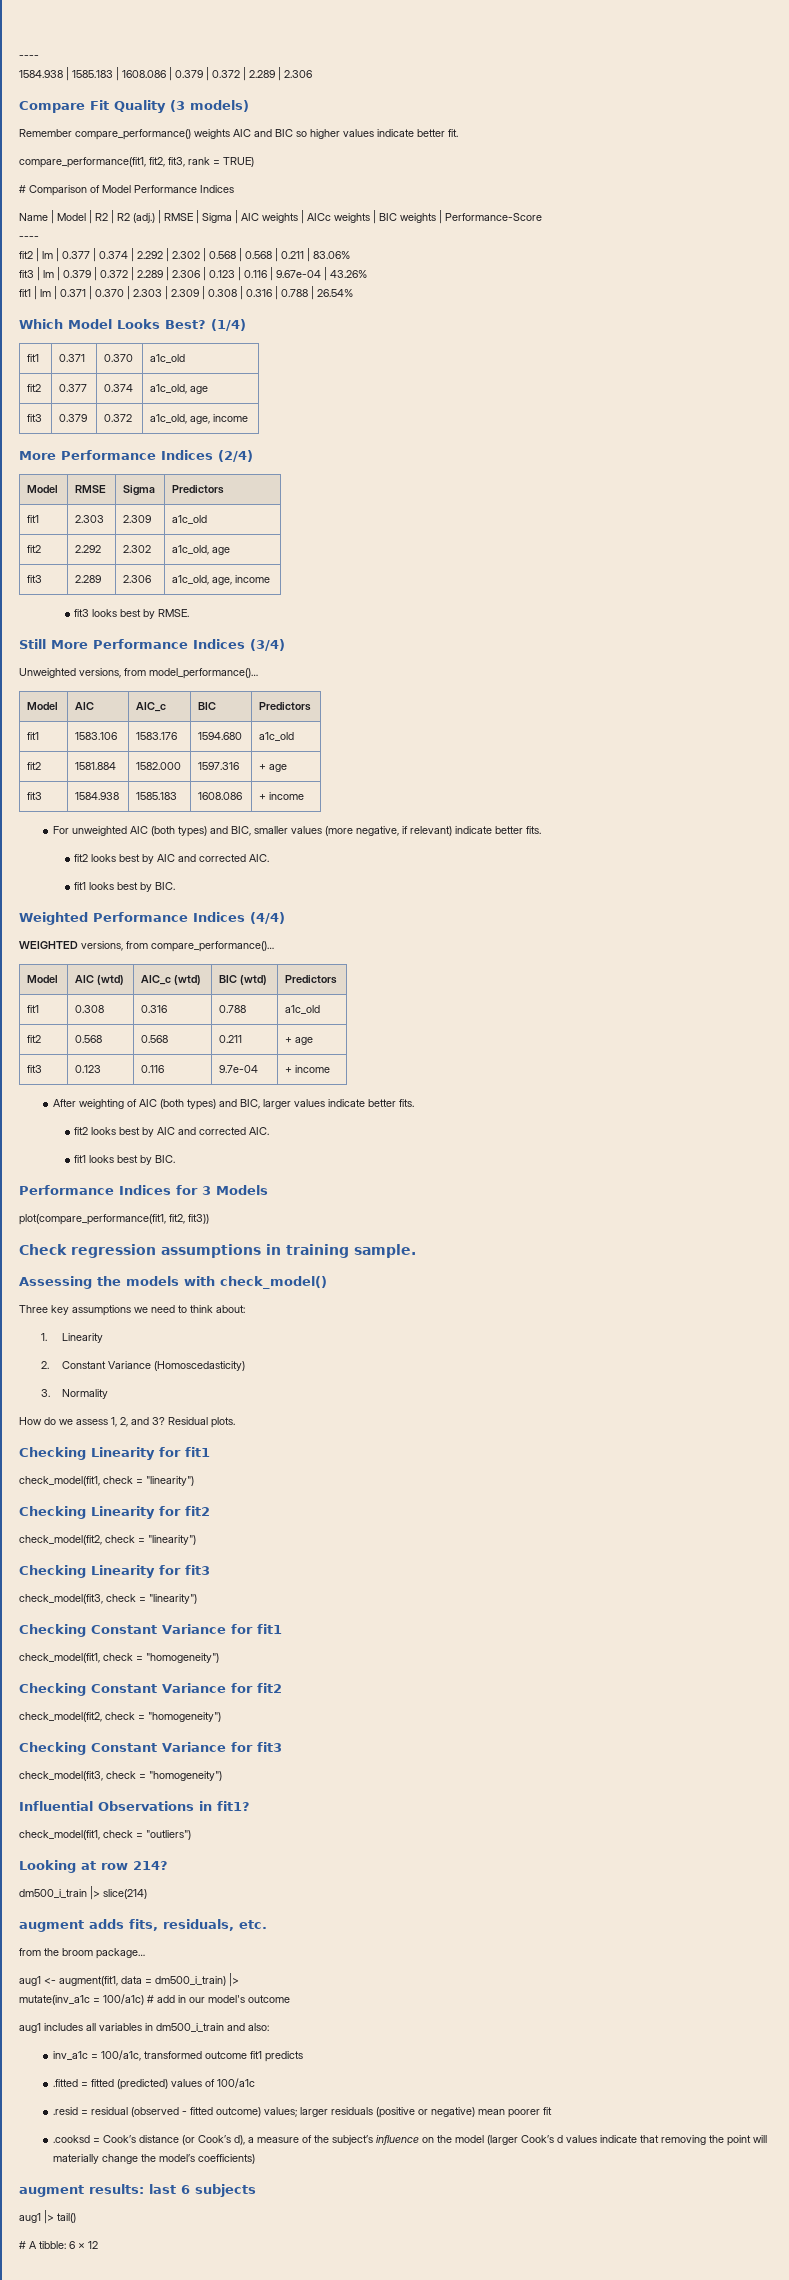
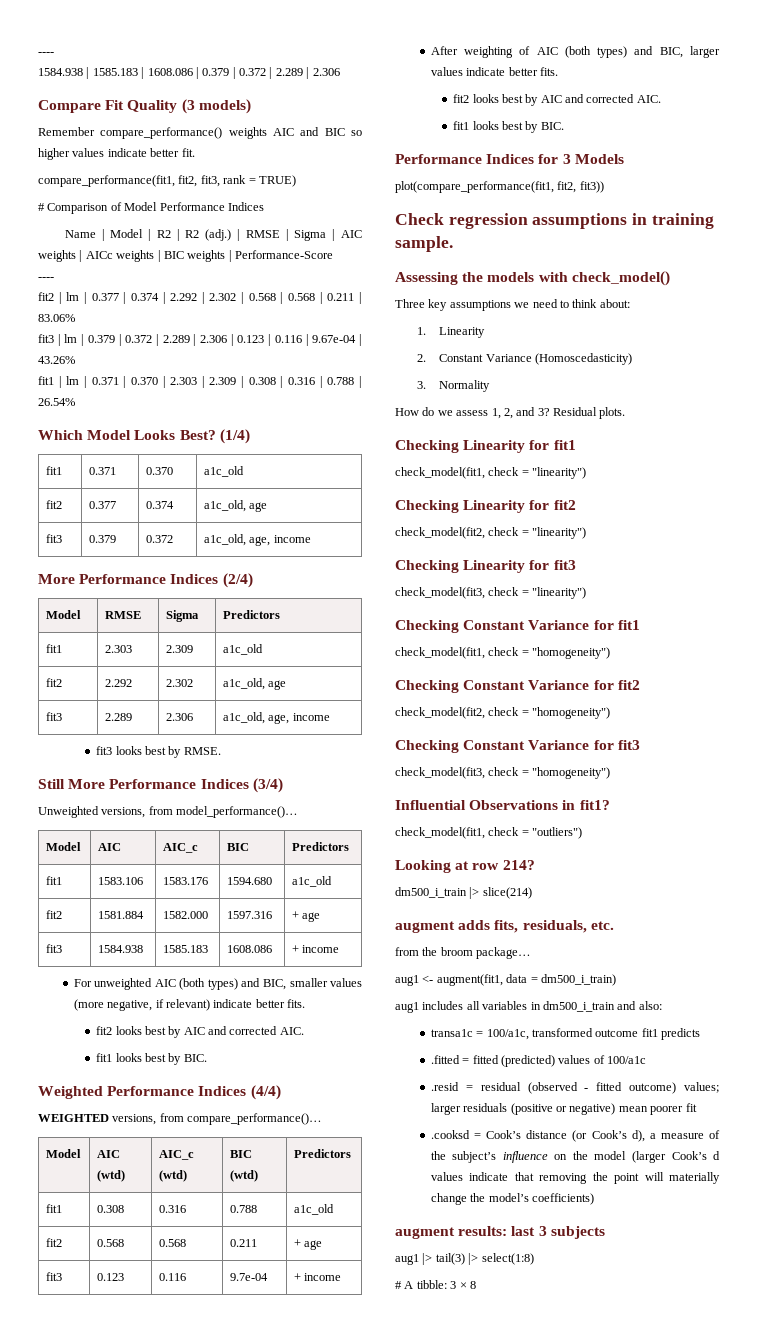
- aug1 <- augment(fit1, data = dm500_i_train) |>
- mutate(inv_a1c = 100/a1c) # add in our model's outcome
+ aug1 <- augment(fit1, data = dm500_i_train)
- inv_a1c = 100/a1c, transformed outcome fit1 predicts
+ transa1c = 100/a1c, transformed outcome fit1 predicts
- augment results: last 6 subjects
+ augment results: last 3 subjects
- aug1 |> tail()
+ aug1 |> tail(3) |> select(1:8)
- # A tibble: 6 × 12
+ # A tibble: 3 × 8

